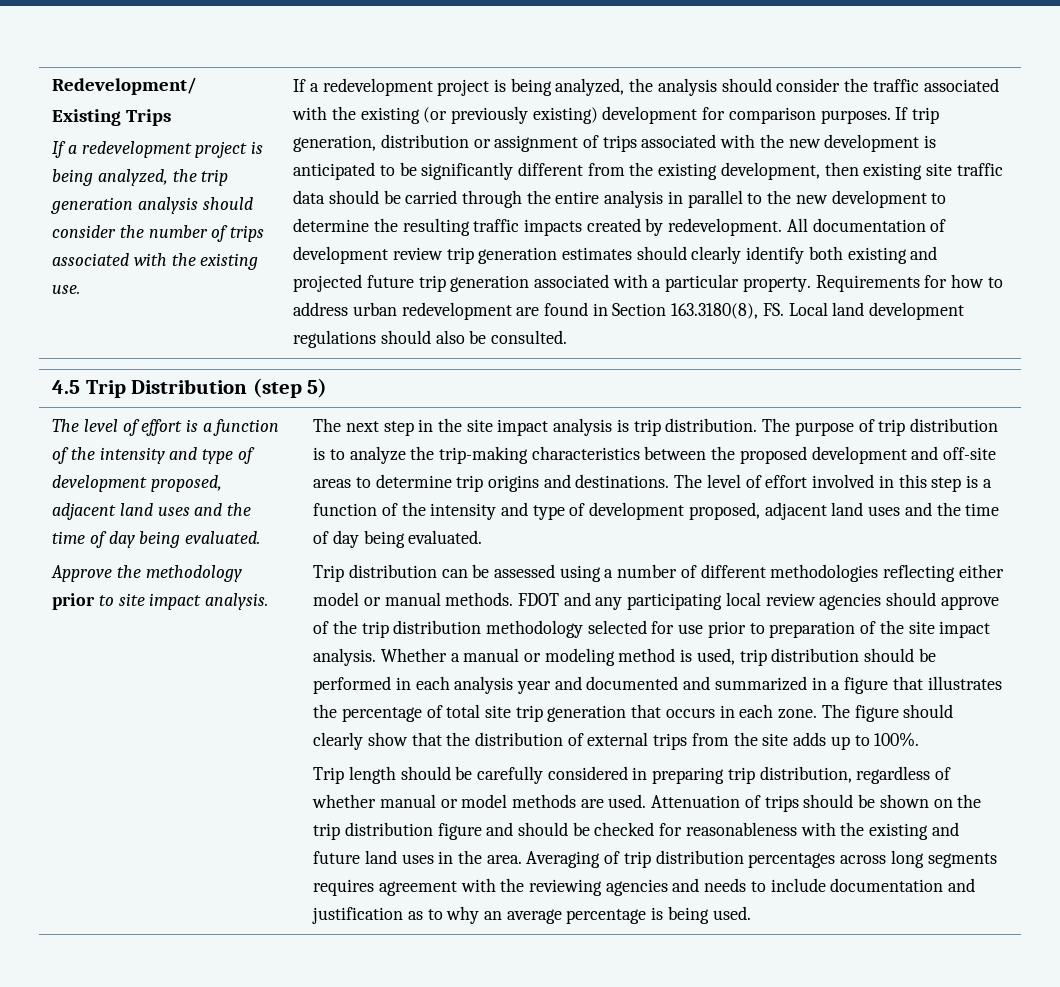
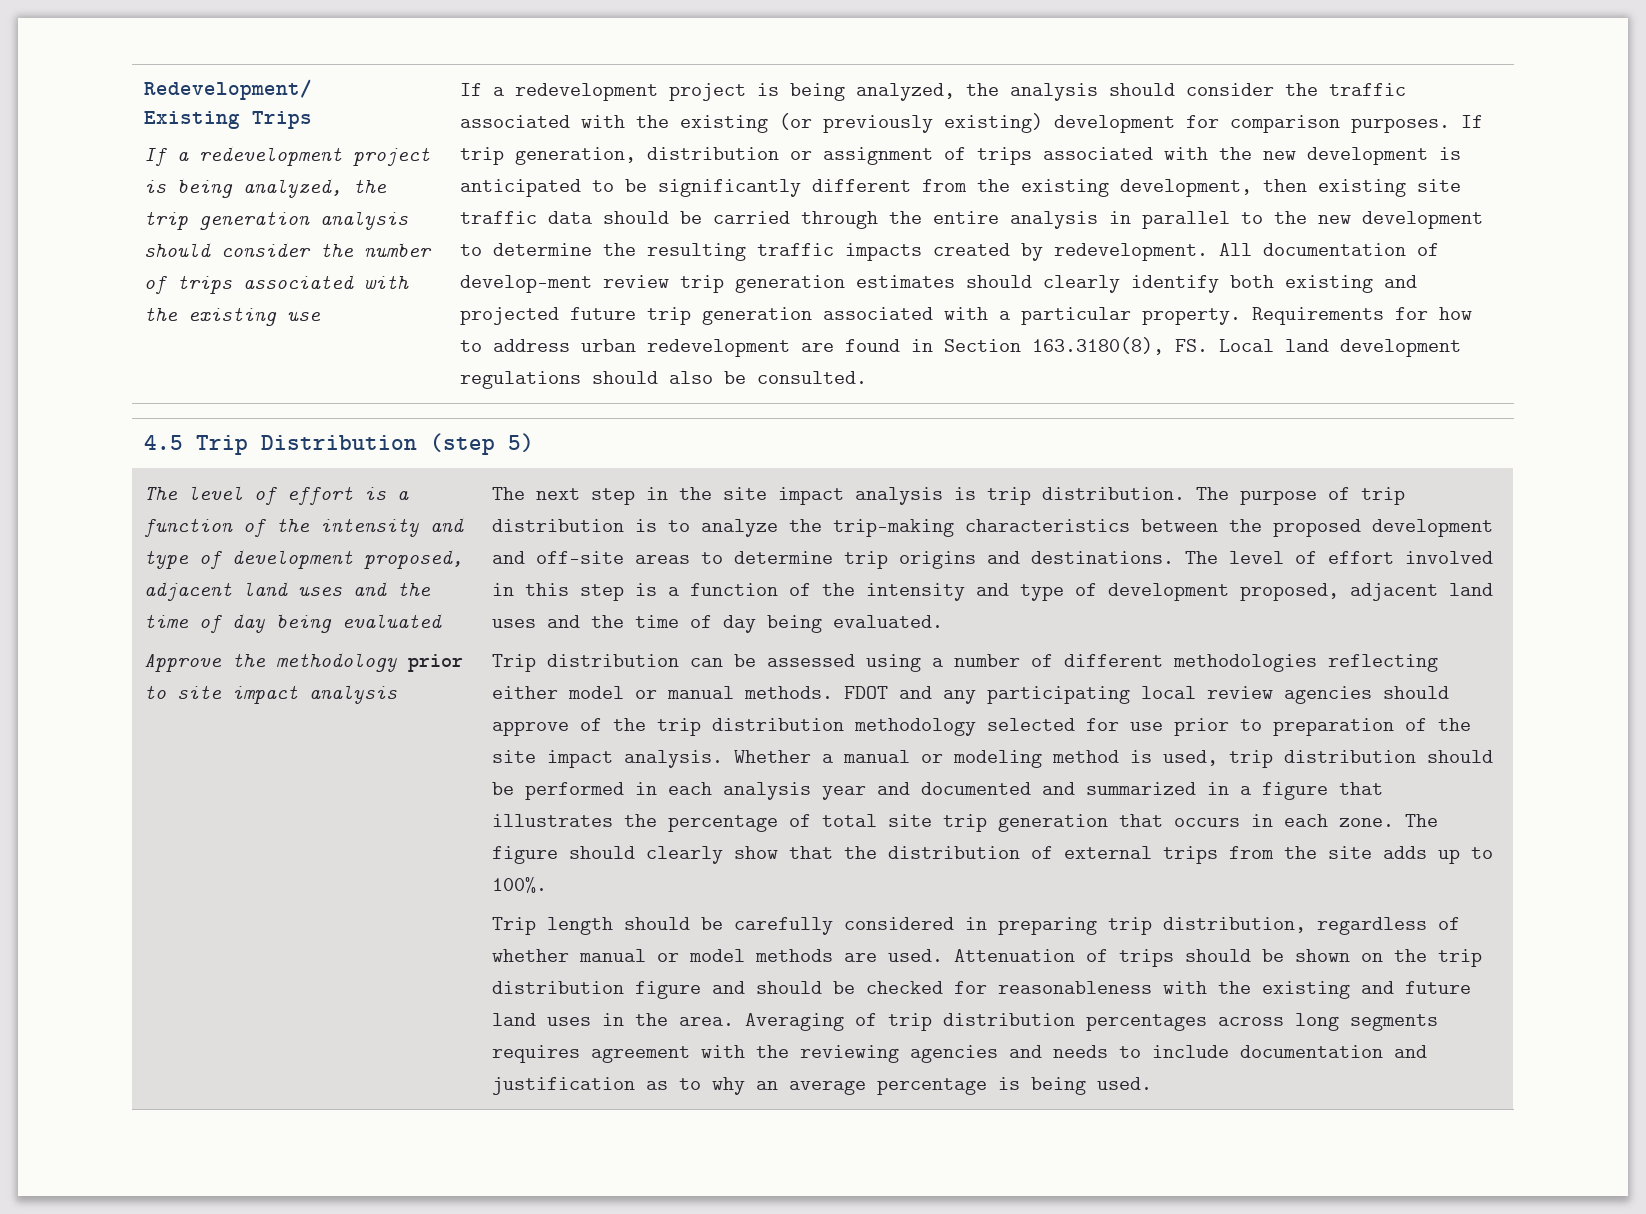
- If a redevelopment project is being analyzed, the trip generation analysis should consider the number of trips associated with the existing use.
+ If a redevelopment project is being analyzed, the trip generation analysis should consider the number of trips associated with the existing use
- All documentation of development review trip generation estimates should clearly identify both existing and projected future trip generation associated with a particular property.
+ All documentation of develop-ment review trip generation estimates should clearly identify both existing and projected future trip generation associated with a particular property.
- The level of effort is a function of the intensity and type of development proposed, adjacent land uses and the time of day being evaluated.
+ The level of effort is a function of the intensity and type of development proposed, adjacent land uses and the time of day being evaluated
- Approve the methodology prior to site impact analysis.
+ Approve the methodology prior to site impact analysis

